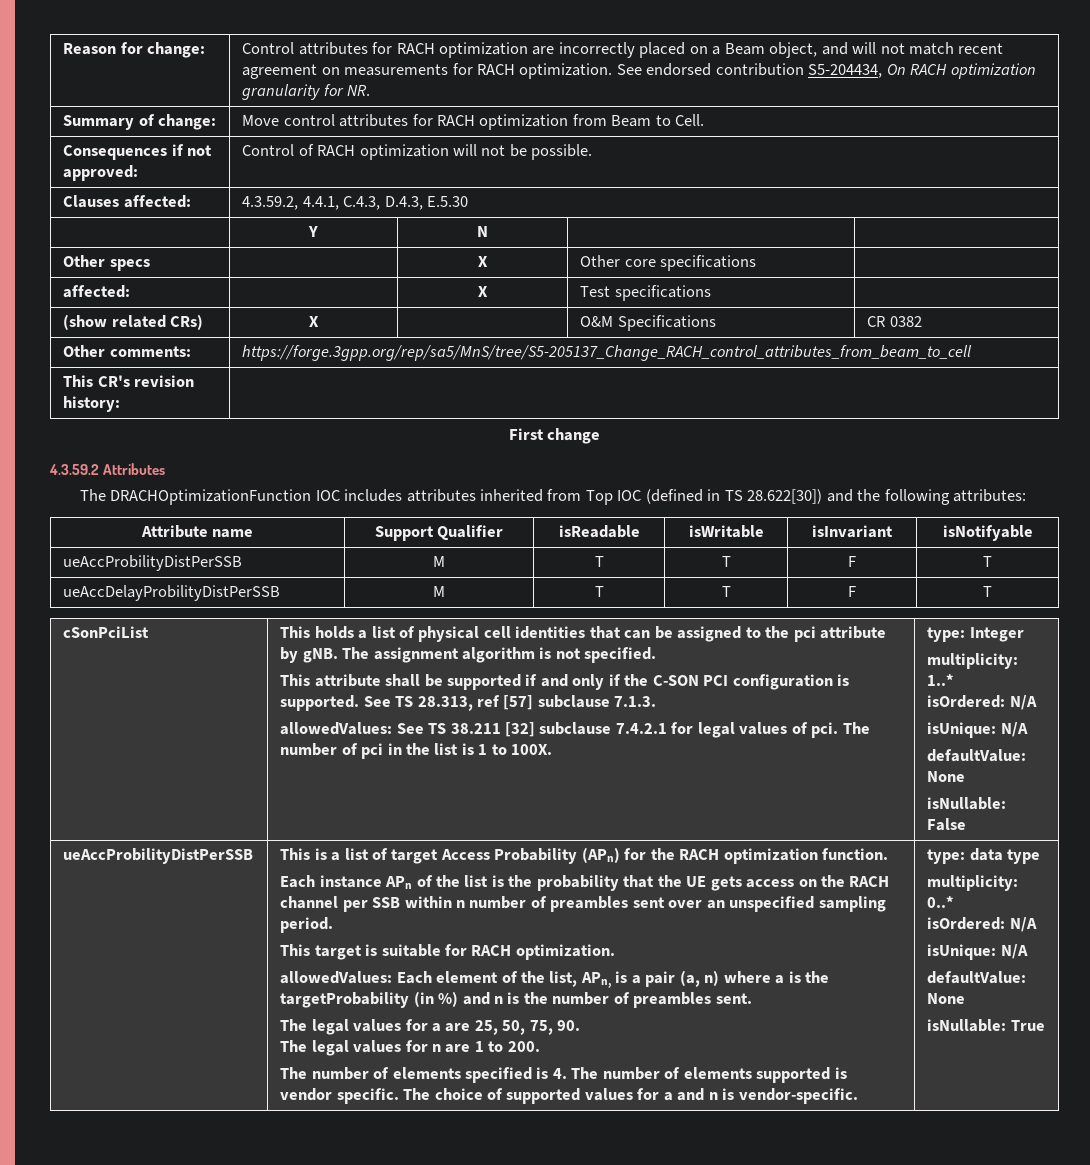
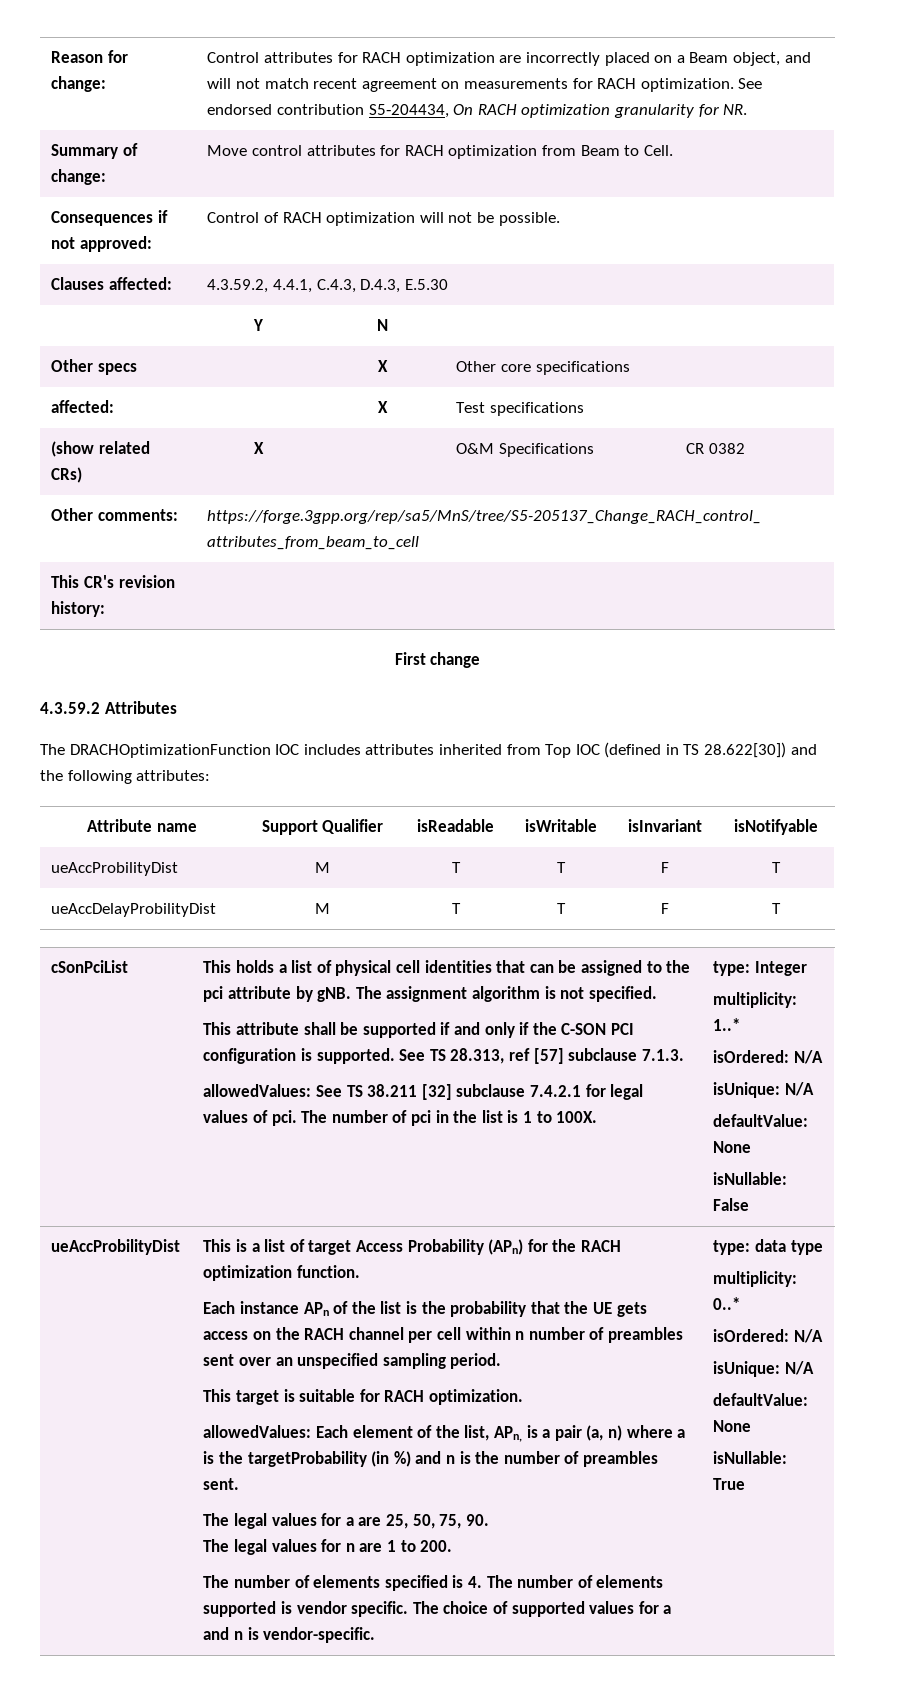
- ueAccProbilityDistPerSSB | M | T | T | F | T
- ueAccDelayProbilityDistPerSSB | M | T | T | F | T
+ ueAccProbilityDist | M | T | T | F | T
+ ueAccDelayProbilityDist | M | T | T | F | T
  isNullable: False
- ueAccProbilityDistPerSSB
+ ueAccProbilityDist
- Each instance APn of the list is the probability that the UE gets access on the RACH channel per SSB within n number of preambles sent over an unspecified sampling period.
+ Each instance APn of the list is the probability that the UE gets access on the RACH channel per cell within n number of preambles sent over an unspecified sampling period.

